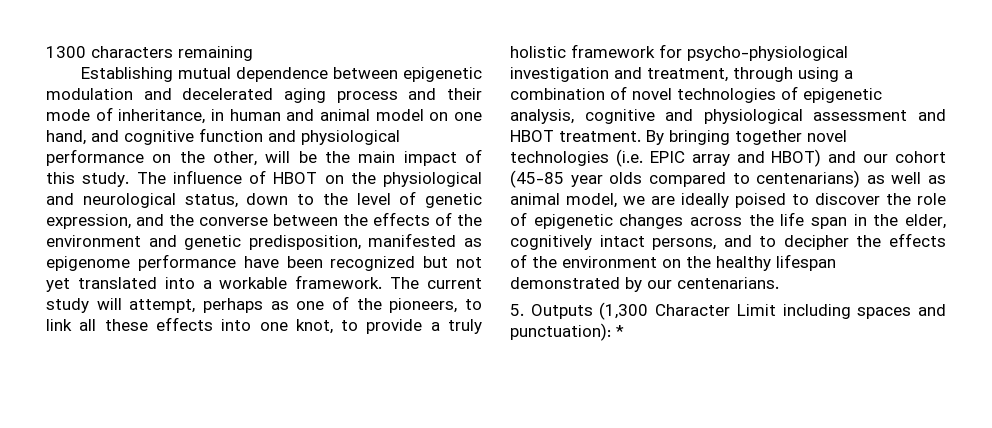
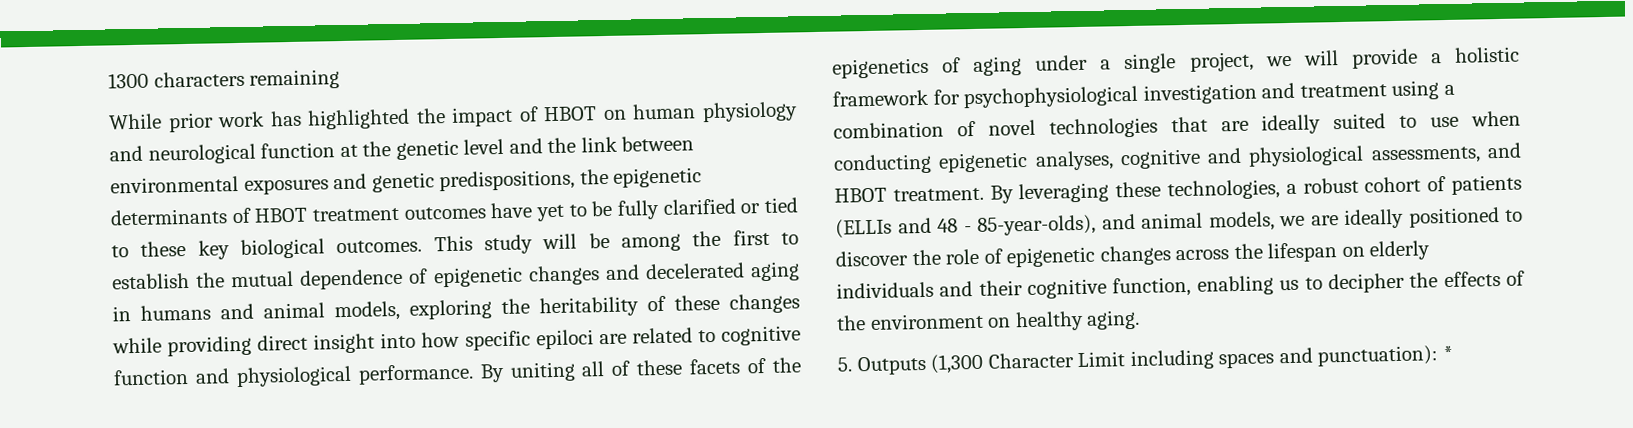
- Establishing mutual dependence between epigenetic modulation and decelerated aging process and their mode of inheritance, in human and animal model on one hand, and cognitive function and physiological performance on the other, will be the main impact of this study. The influence of HBOT on the physiological and neurological status, down to the level of genetic expression, and the converse between the effects of the environment and genetic predisposition, manifested as epigenome performance have been recognized but not yet translated into a workable framework. The current study will attempt, perhaps as one of the pioneers, to link all these effects into one knot, to provide a truly holistic framework for psycho-physiological investigation and treatment, through using a combination of novel technologies of epigenetic analysis, cognitive and physiological assessment and HBOT treatment.
+ While prior work has highlighted the impact of HBOT on human physiology and neurological function at the genetic level and the link between environmental exposures and genetic predispositions, the epigenetic determinants of HBOT treatment outcomes have yet to be fully clarified or tied to these key biological outcomes. This study will be among the first to establish the mutual dependence of epigenetic changes and decelerated aging in humans and animal models, exploring the heritability of these changes while providing direct insight into how specific epiloci are related to cognitive function and physiological performance. By uniting all of these facets of the epigenetics of aging under a single project, we will provide a holistic framework for psychophysiological investigation and treatment using a combination of novel technologies that are ideally suited to use when conducting epigenetic analyses, cognitive and physiological assessments, and HBOT treatment.
- By bringing together novel technologies (i.e. EPIC array and HBOT) and our cohort (45-85 year olds compared to centenarians) as well as animal model, we are ideally poised to discover the role of epigenetic changes across the life span in the elder, cognitively intact persons, and to decipher the effects of the environment on the healthy lifespan demonstrated by our centenarians.
+ By leveraging these technologies, a robust cohort of patients (ELLIs and 48 - 85-year-olds), and animal models, we are ideally positioned to discover the role of epigenetic changes across the lifespan on elderly individuals and their cognitive function, enabling us to decipher the effects of the environment on healthy aging.

